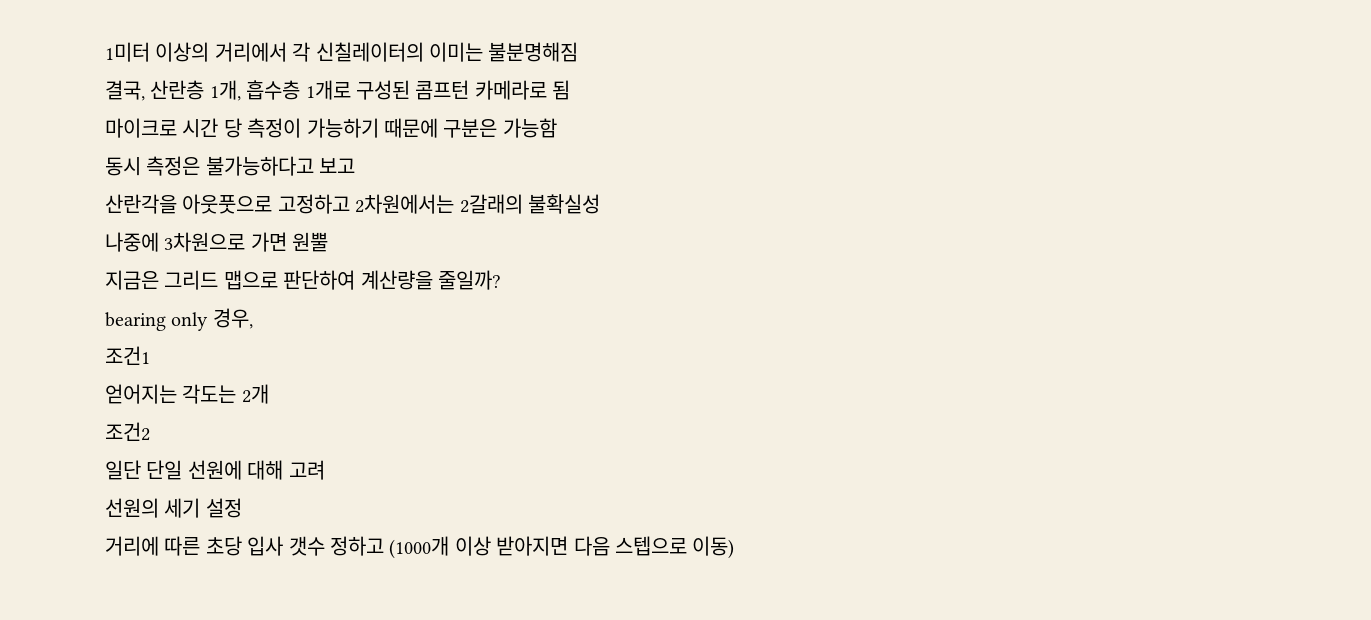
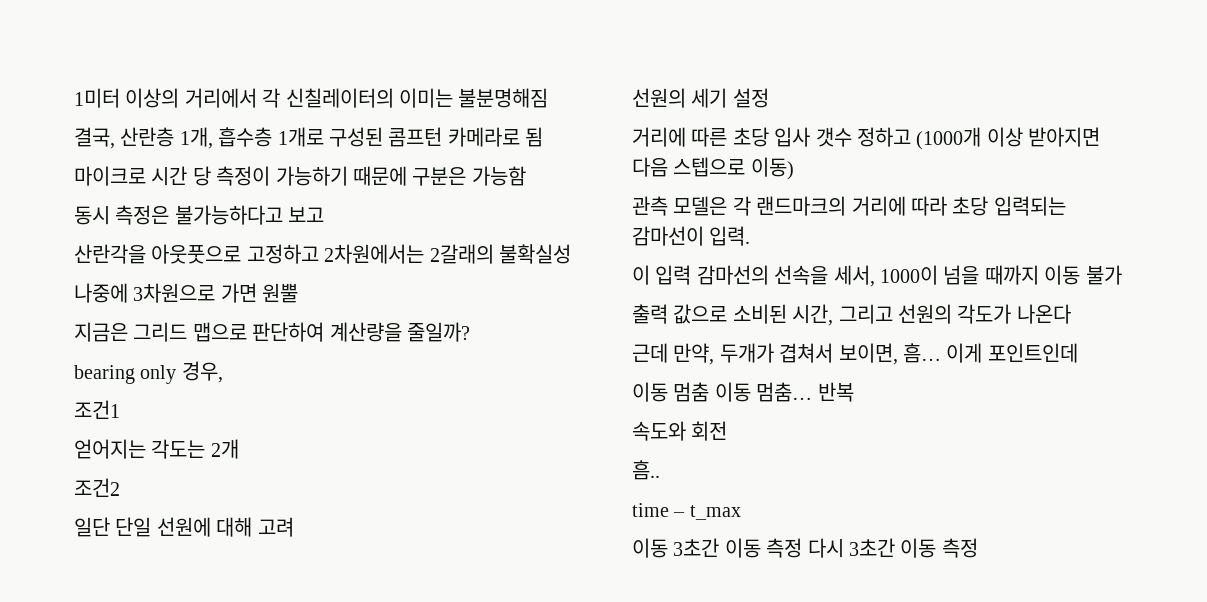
+ 관측 모델은 각 랜드마크의 거리에 따라 초당 입력되는 감마선이 입력.
+ 이 입력 감마선의 선속을 세서, 1000이 넘을 때까지 이동 불가
+ 출력 값으로 소비된 시간, 그리고 선원의 각도가 나온다
+ 근데 만약, 두개가 겹쳐서 보이면, 흠… 이게 포인트인데
+ 이동 멈춤 이동 멈춤… 반복
+ 속도와 회전
+ 흠..
+ time – t_max
+ 이동 3초간 이동 측정 다시 3초간 이동 측정

